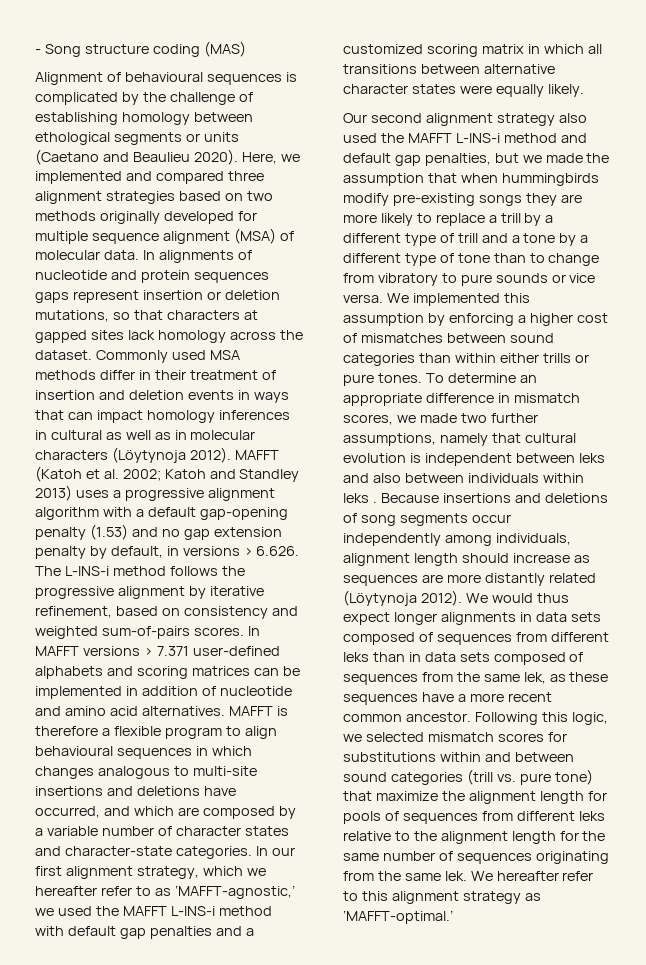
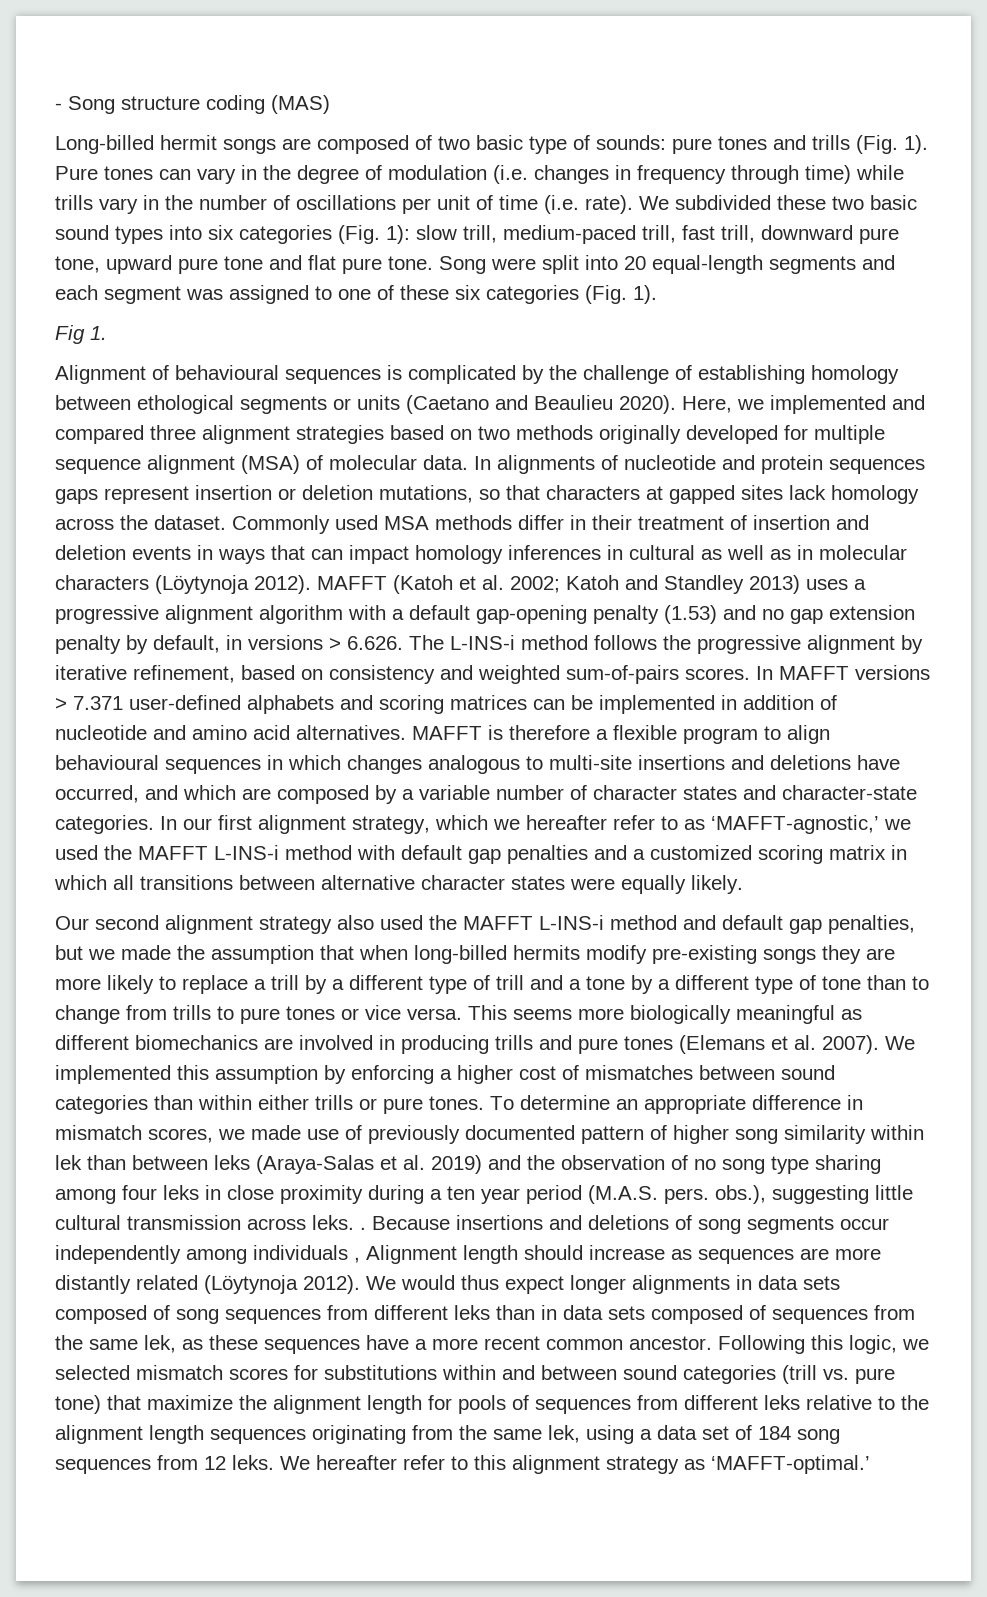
+ Long-billed hermit songs are composed of two basic type of sounds: pure tones and trills (Fig. 1). Pure tones can vary in the degree of modulation (i.e. changes in frequency through time) while trills vary in the number of oscillations per unit of time (i.e. rate). We subdivided these two basic sound types into six categories (Fig. 1): slow trill, medium-paced trill, fast trill, downward pure tone, upward pure tone and flat pure tone. Song were split into 20 equal-length segments and each segment was assigned to one of these six categories (Fig. 1).
+ Fig 1.
- Our second alignment strategy also used the MAFFT L-INS-i method and default gap penalties, but we made the assumption that when hummingbirds modify pre-existing songs they are more likely to replace a trill by a different type of trill and a tone by a different type of tone than to change from vibratory to pure sounds or vice versa.
+ Our second alignment strategy also used the MAFFT L-INS-i method and default gap penalties, but we made the assumption that when long-billed hermits modify pre-existing songs they are more likely to replace a trill by a different type of trill and a tone by a different type of tone than to change from trills to pure tones or vice versa.
+ This seems more biologically meaningful as different biomechanics are involved in producing trills and pure tones (Elemans et al. 2007).
- To determine an appropriate difference in mismatch scores, we made two further assumptions, namely that cultural evolution is independent between leks and also between individuals within leks .
+ To determine an appropriate difference in mismatch scores, we made use of previously documented pattern of higher song similarity within lek than between leks (Araya-Salas et al. 2019) and the observation of no song type sharing among four leks in close proximity during a ten year period (M.A.S. pers. obs.), suggesting little cultural transmission across leks. .
- Because insertions and deletions of song segments occur independently among individuals, alignment length should increase as sequences are more distantly related (Löytynoja 2012).
+ Because insertions and deletions of song segments occur independently among individuals , Alignment length should increase as sequences are more distantly related (Löytynoja 2012).
- We would thus expect longer alignments in data sets composed of sequences from different leks than in data sets composed of sequences from the same lek, as these sequences have a more recent common ancestor.
+ We would thus expect longer alignments in data sets composed of song sequences from different leks than in data sets composed of sequences from the same lek, as these sequences have a more recent common ancestor.
- Following this logic, we selected mismatch scores for substitutions within and between sound categories (trill vs. pure tone) that maximize the alignment length for pools of sequences from different leks relative to the alignment length for the same number of sequences originating from the same lek.
+ Following this logic, we selected mismatch scores for substitutions within and between sound categories (trill vs. pure tone) that maximize the alignment length for pools of sequences from different leks relative to the alignment length sequences originating from the same lek, using a data set of 184 song sequences from 12 leks.

